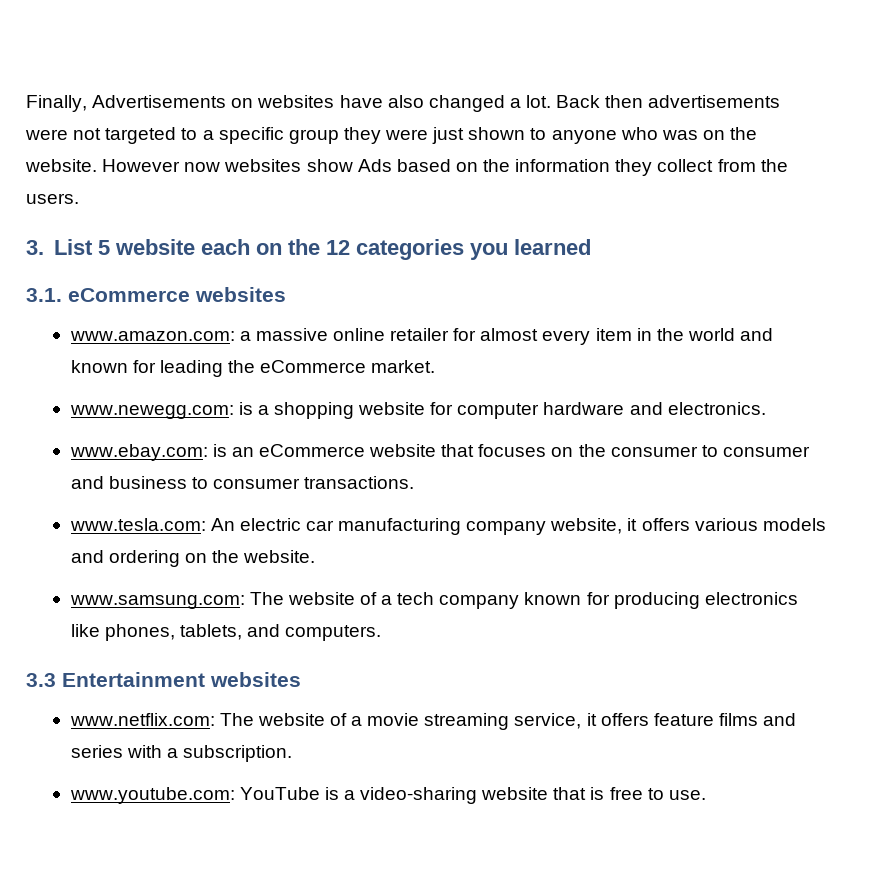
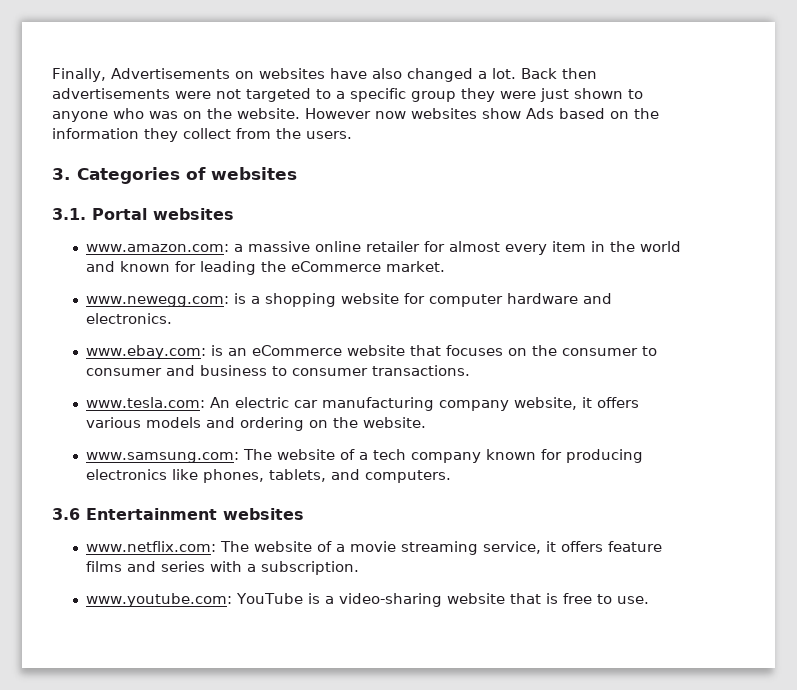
- 3. List 5 website each on the 12 categories you learned
+ 3. Categories of websites
- 3.1. eCommerce websites
+ 3.1. Portal websites
- 3.3 Entertainment websites
+ 3.6 Entertainment websites

